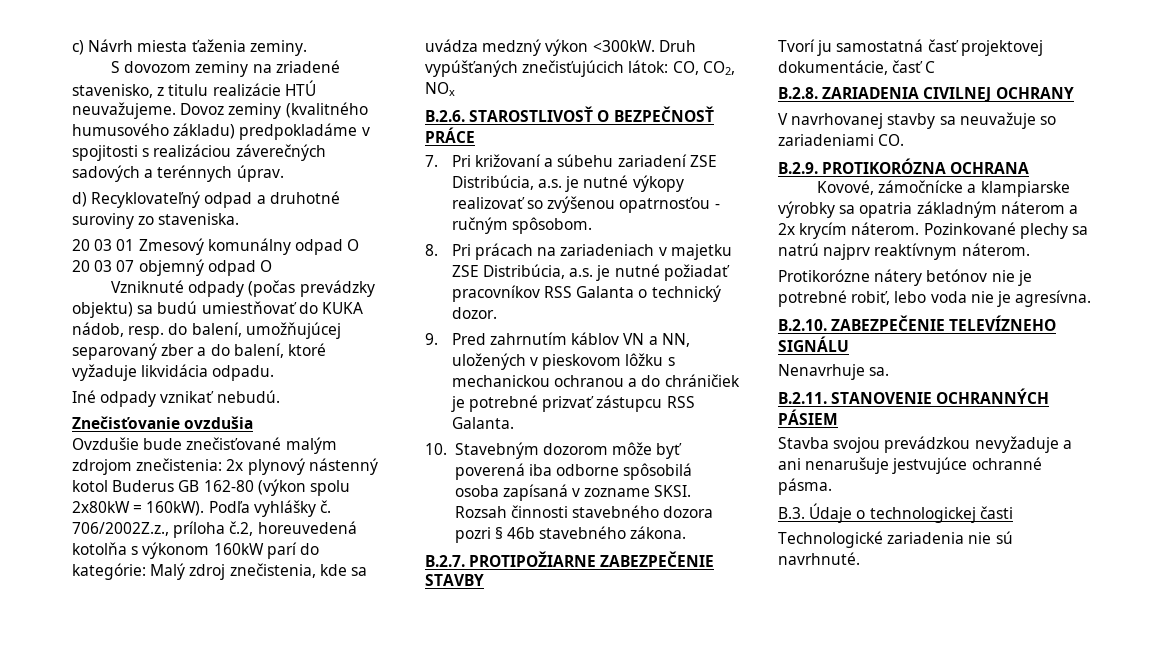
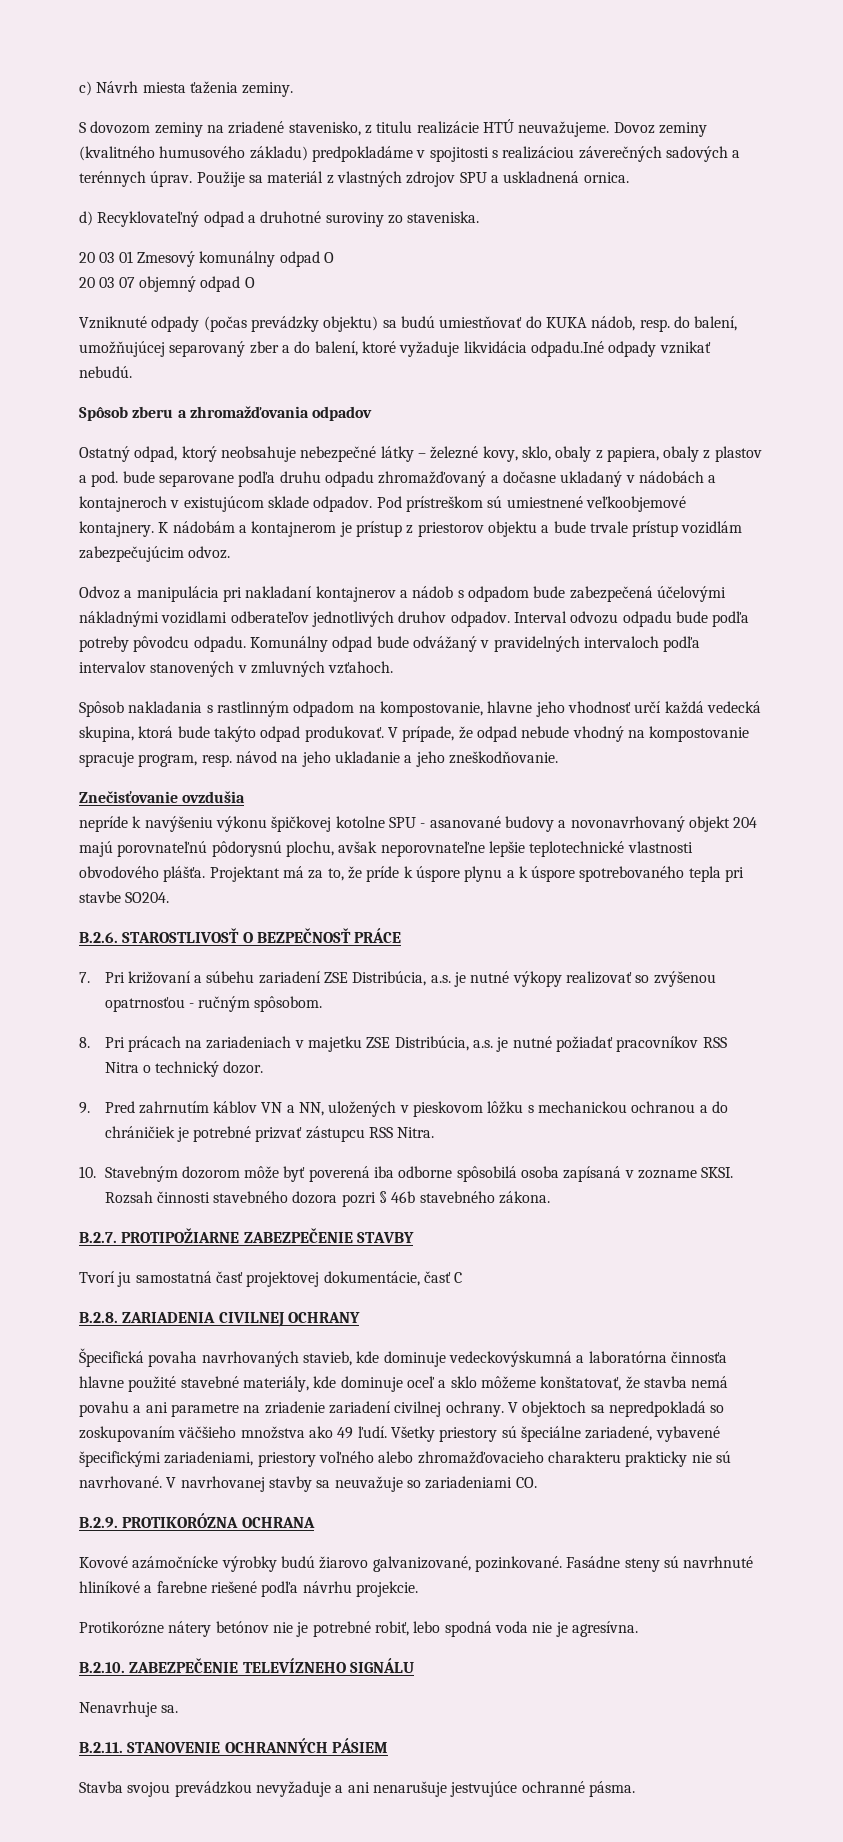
+ Použije sa materiál z vlastných zdrojov SPU a uskladnená ornica.
- Vzniknuté odpady (počas prevádzky objektu) sa budú umiestňovať do KUKA nádob, resp. do balení, umožňujúcej separovaný zber a do balení, ktoré vyžaduje likvidácia odpadu.
- Iné odpady vznikať nebudú.
+ Vzniknuté odpady (počas prevádzky objektu) sa budú umiestňovať do KUKA nádob, resp. do balení, umožňujúcej separovaný zber a do balení, ktoré vyžaduje likvidácia odpadu.Iné odpady vznikať nebudú.
+ Spôsob zberu a zhromažďovania odpadov
+ Ostatný odpad, ktorý neobsahuje nebezpečné látky – železné kovy, sklo, obaly z papiera, obaly z plastov a pod. bude separovane podľa druhu odpadu zhromažďovaný a dočasne ukladaný v nádobách a kontajneroch v existujúcom sklade odpadov. Pod prístreškom sú umiestnené veľkoobjemové kontajnery. K nádobám a kontajnerom je prístup z priestorov objektu a bude trvale prístup vozidlám zabezpečujúcim odvoz.
+ Odvoz a manipulácia pri nakladaní kontajnerov a nádob s odpadom bude zabezpečená účelovými nákladnými vozidlami odberateľov jednotlivých druhov odpadov. Interval odvozu odpadu bude podľa potreby pôvodcu odpadu. Komunálny odpad bude odvážaný v pravidelných intervaloch podľa intervalov stanovených v zmluvných vzťahoch.
+ Spôsob nakladania s rastlinným odpadom na kompostovanie, hlavne jeho vhodnosť určí každá vedecká skupina, ktorá bude takýto odpad produkovať. V prípade, že odpad nebude vhodný na kompostovanie spracuje program, resp. návod na jeho ukladanie a jeho zneškodňovanie.
  Znečisťovanie ovzdušia
- Ovzdušie bude znečisťované malým zdrojom znečistenia: 2x plynový nástenný kotol Buderus GB 162-80 (výkon spolu 2x80kW = 160kW). Podľa vyhlášky č. 706/2002Z.z., príloha č.2, horeuvedená kotolňa s výkonom 160kW parí do kategórie: Malý zdroj znečistenia, kde sa uvádza medzný výkon <300kW. Druh vypúšťaných znečisťujúcich látok: CO, CO2, NOx
+ nepríde k navýšeniu výkonu špičkovej kotolne SPU - asanované budovy a novonavrhovaný objekt 204 majú porovnateľnú pôdorysnú plochu, avšak neporovnateľne lepšie teplotechnické vlastnosti obvodového plášťa. Projektant má za to, že príde k úspore plynu a k úspore spotrebovaného tepla pri stavbe SO204.
- 8. Pri prácach na zariadeniach v majetku ZSE Distribúcia, a.s. je nutné požiadať pracovníkov RSS Galanta o technický dozor.
+ 8. Pri prácach na zariadeniach v majetku ZSE Distribúcia, a.s. je nutné požiadať pracovníkov RSS Nitra o technický dozor.
- 9. Pred zahrnutím káblov VN a NN, uložených v pieskovom lôžku s mechanickou ochranou a do chráničiek je potrebné prizvať zástupcu RSS Galanta.
+ 9. Pred zahrnutím káblov VN a NN, uložených v pieskovom lôžku s mechanickou ochranou a do chráničiek je potrebné prizvať zástupcu RSS Nitra.
+ Špecifická povaha navrhovaných stavieb, kde dominuje vedeckovýskumná a laboratórna činnosťa hlavne použité stavebné materiály, kde dominuje oceľ a sklo môžeme konštatovať, že stavba nemá povahu a ani parametre na zriadenie zariadení civilnej ochrany. V objektoch sa nepredpokladá so zoskupovaním väčšieho množstva ako 49 ľudí. Všetky priestory sú špeciálne zariadené, vybavené špecifickými zariadeniami, priestory voľného alebo zhromažďovacieho charakteru prakticky nie sú navrhované.
- Kovové, zámočnícke a klampiarske výrobky sa opatria základným náterom a 2x krycím náterom. Pozinkované plechy sa natrú najprv reaktívnym náterom.
+ Kovové azámočnícke výrobky budú žiarovo galvanizované, pozinkované. Fasádne steny sú navrhnuté hliníkové a farebne riešené podľa návrhu projekcie.
- Protikorózne nátery betónov nie je potrebné robiť, lebo voda nie je agresívna.
+ Protikorózne nátery betónov nie je potrebné robiť, lebo spodná voda nie je agresívna.
- B.3. Údaje o technologickej časti
- Technologické zariadenia nie sú navrhnuté.

